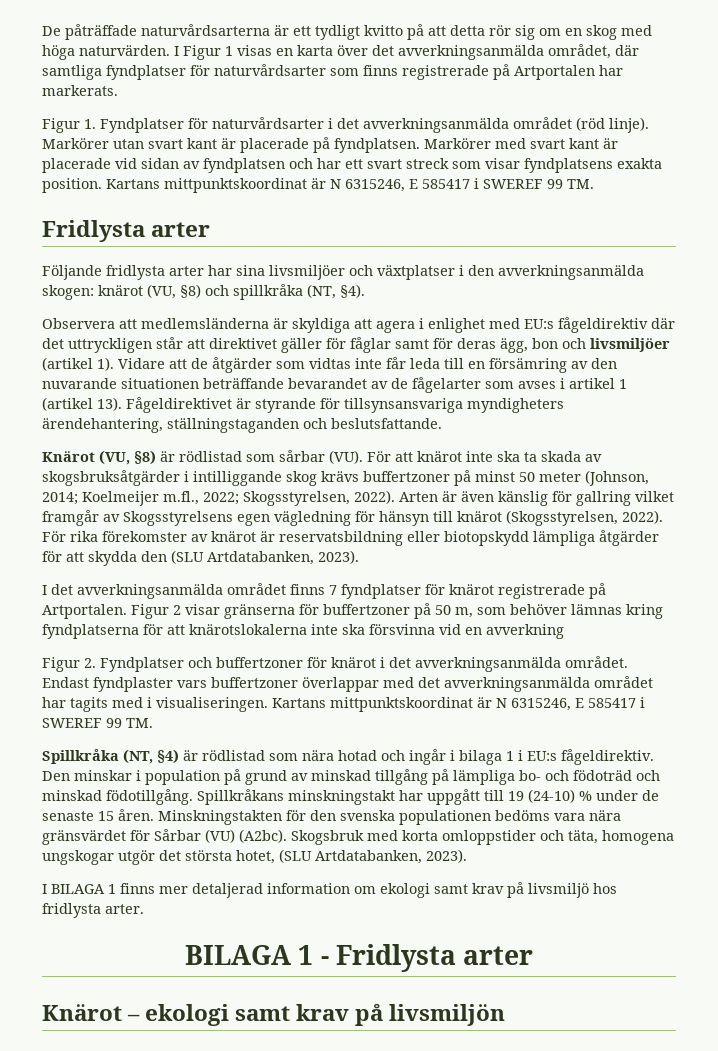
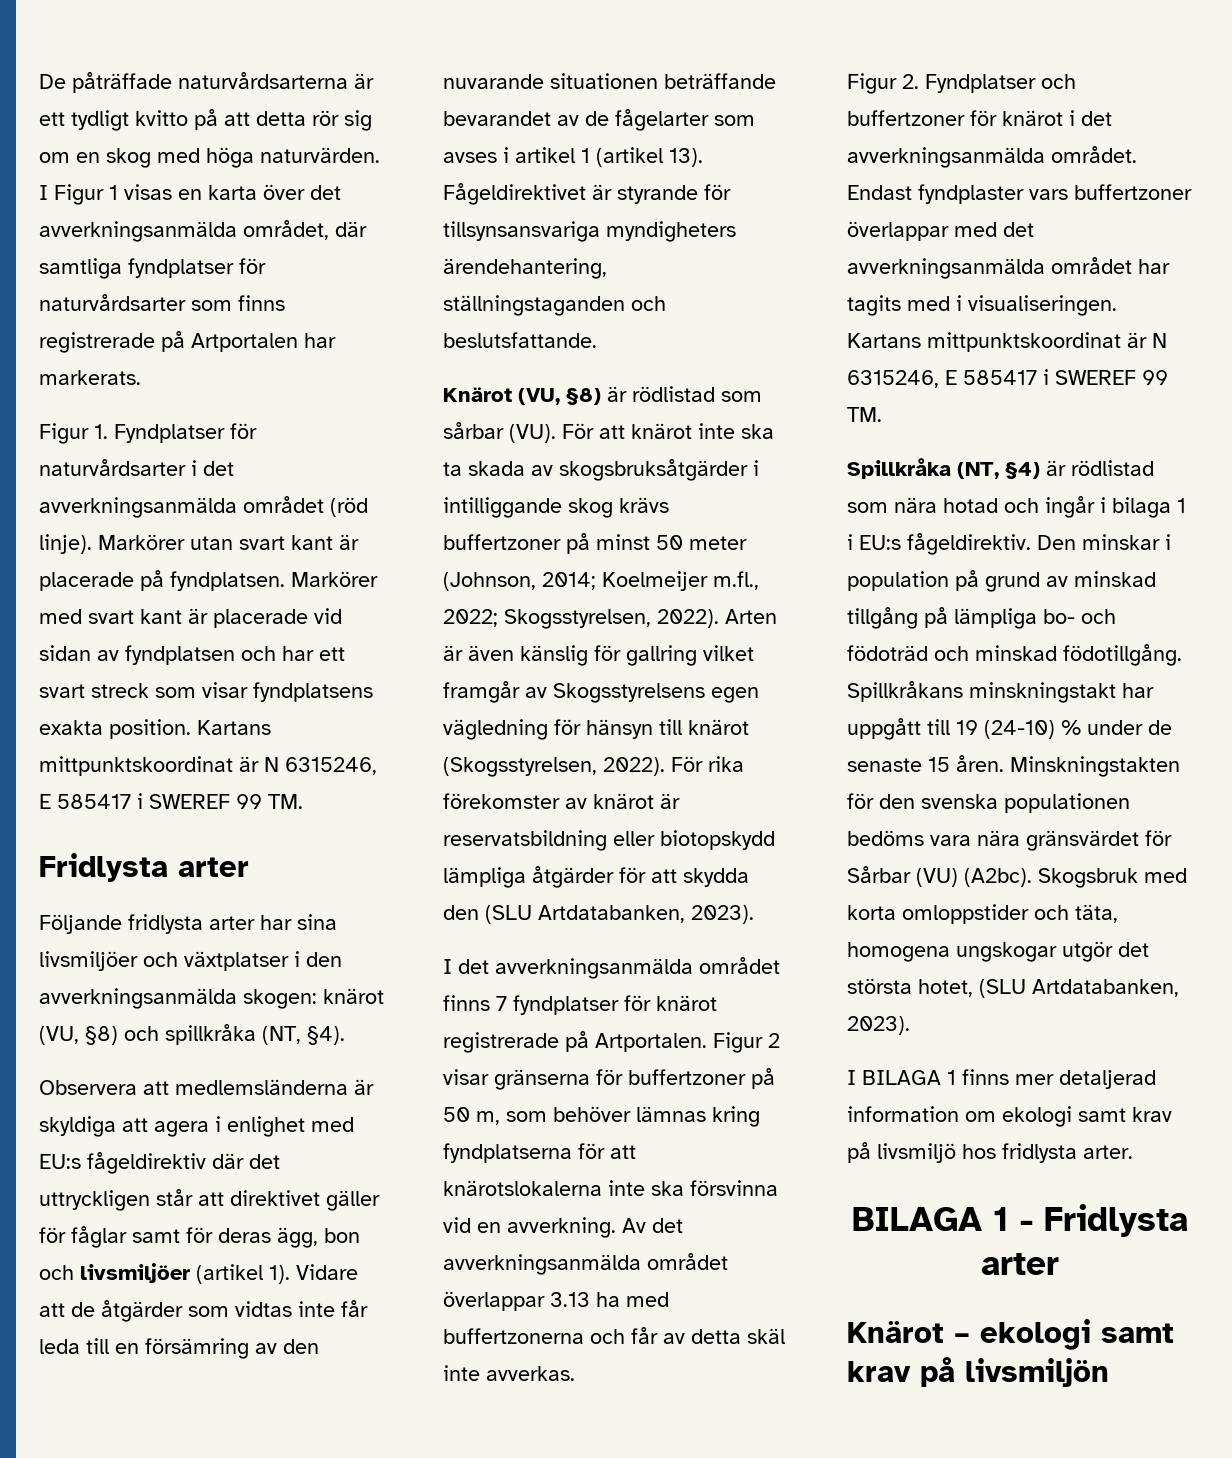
- Figur 2 visar gränserna för buffertzoner på 50 m, som behöver lämnas kring fyndplatserna för att knärotslokalerna inte ska försvinna vid en avverkning
+ Figur 2 visar gränserna för buffertzoner på 50 m, som behöver lämnas kring fyndplatserna för att knärotslokalerna inte ska försvinna vid en avverkning. Av det avverkningsanmälda området överlappar 3.13 ha med buffertzonerna och får av detta skäl inte avverkas.

